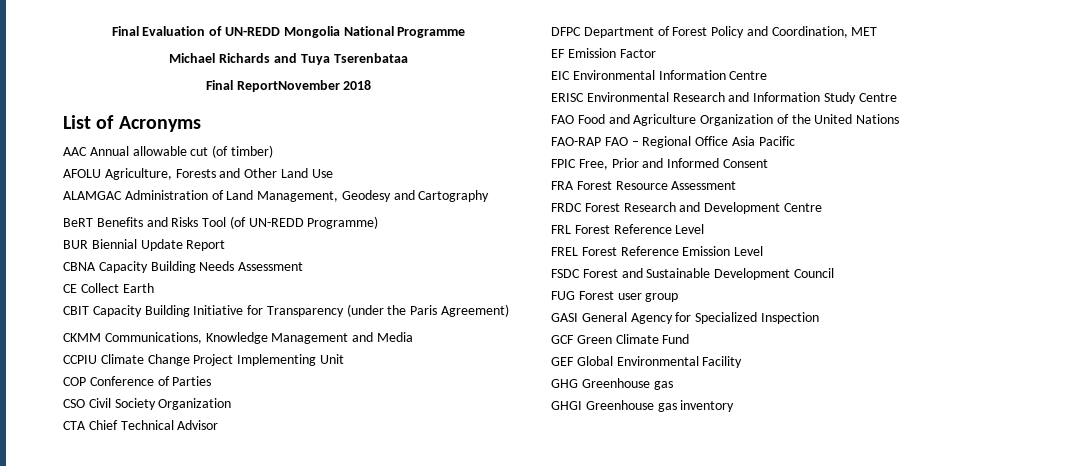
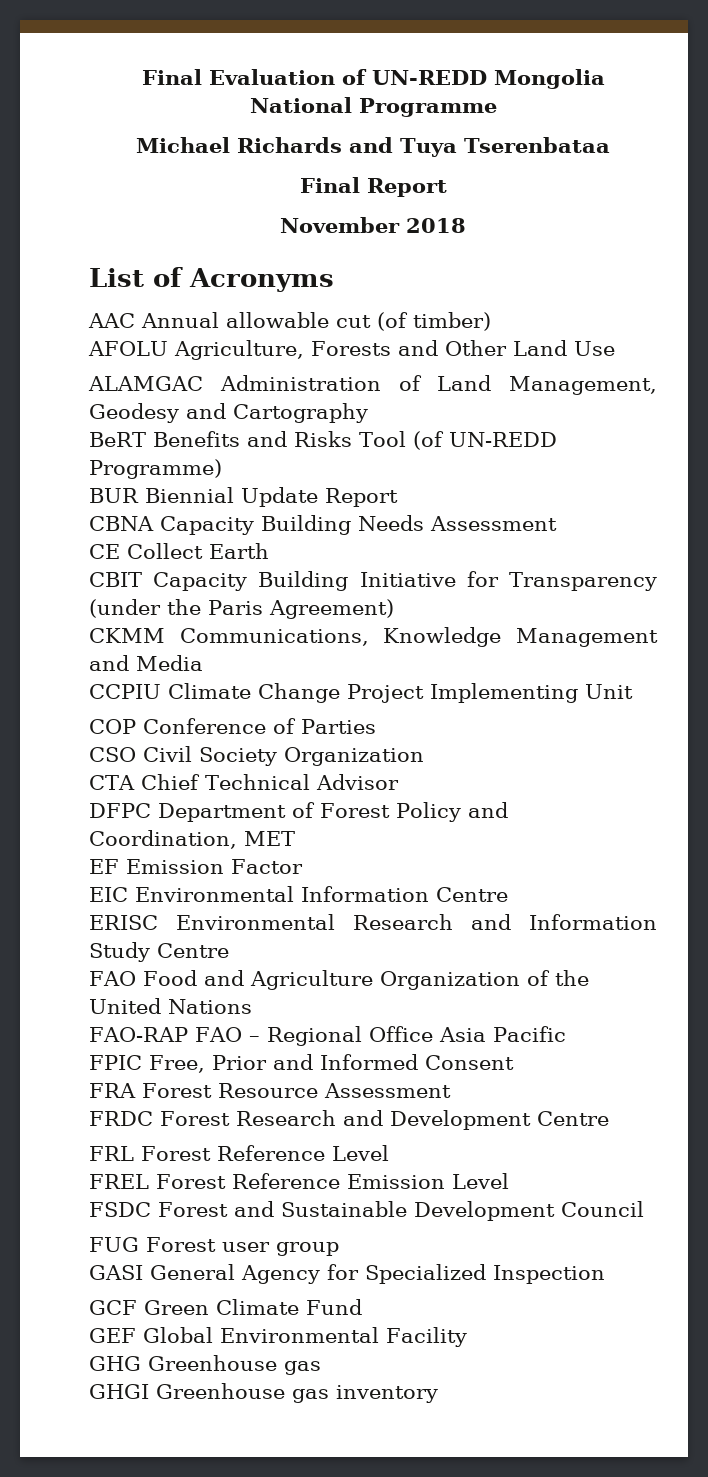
- Final ReportNovember 2018
+ Final Report
+ November 2018

